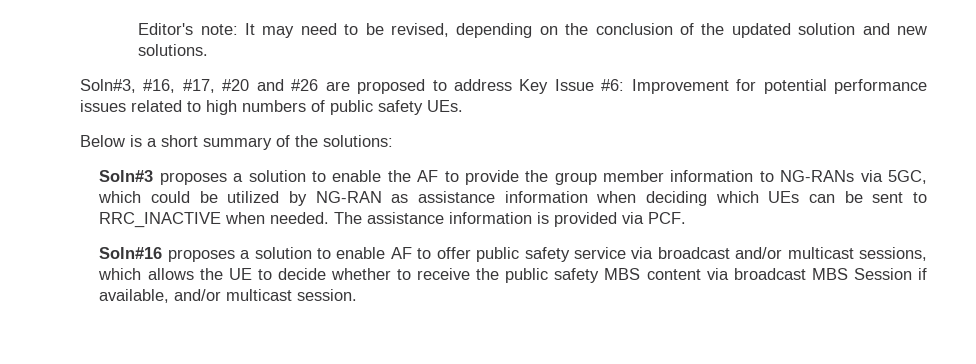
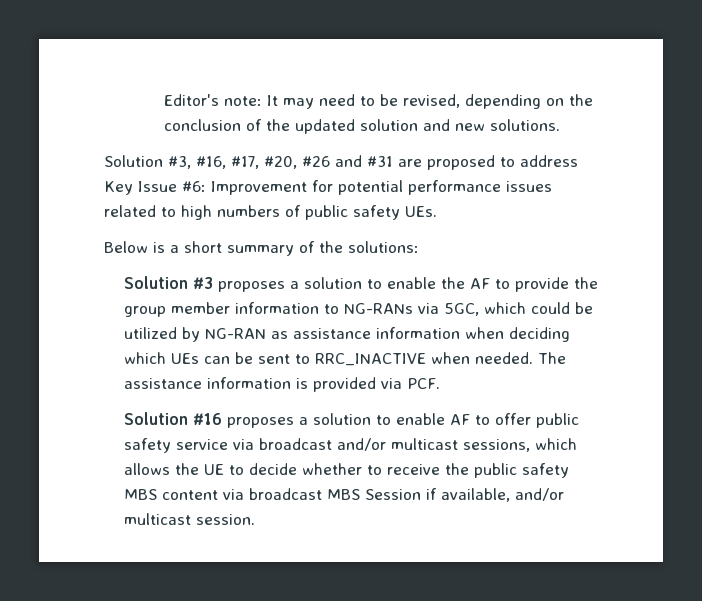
- Soln#3, #16, #17, #20 and #26 are proposed to address Key Issue #6: Improvement for potential performance issues related to high numbers of public safety UEs.
+ Solution #3, #16, #17, #20, #26 and #31 are proposed to address Key Issue #6: Improvement for potential performance issues related to high numbers of public safety UEs.
- Soln#3 proposes a solution to enable the AF to provide the group member information to NG-RANs via 5GC, which could be utilized by NG-RAN as assistance information when deciding which UEs can be sent to RRC_INACTIVE when needed.
+ Solution #3 proposes a solution to enable the AF to provide the group member information to NG-RANs via 5GC, which could be utilized by NG-RAN as assistance information when deciding which UEs can be sent to RRC_INACTIVE when needed.
- Soln#16 proposes a solution to enable AF to offer public safety service via broadcast and/or multicast sessions, which allows the UE to decide whether to receive the public safety MBS content via broadcast MBS Session if available, and/or multicast session.
+ Solution #16 proposes a solution to enable AF to offer public safety service via broadcast and/or multicast sessions, which allows the UE to decide whether to receive the public safety MBS content via broadcast MBS Session if available, and/or multicast session.

